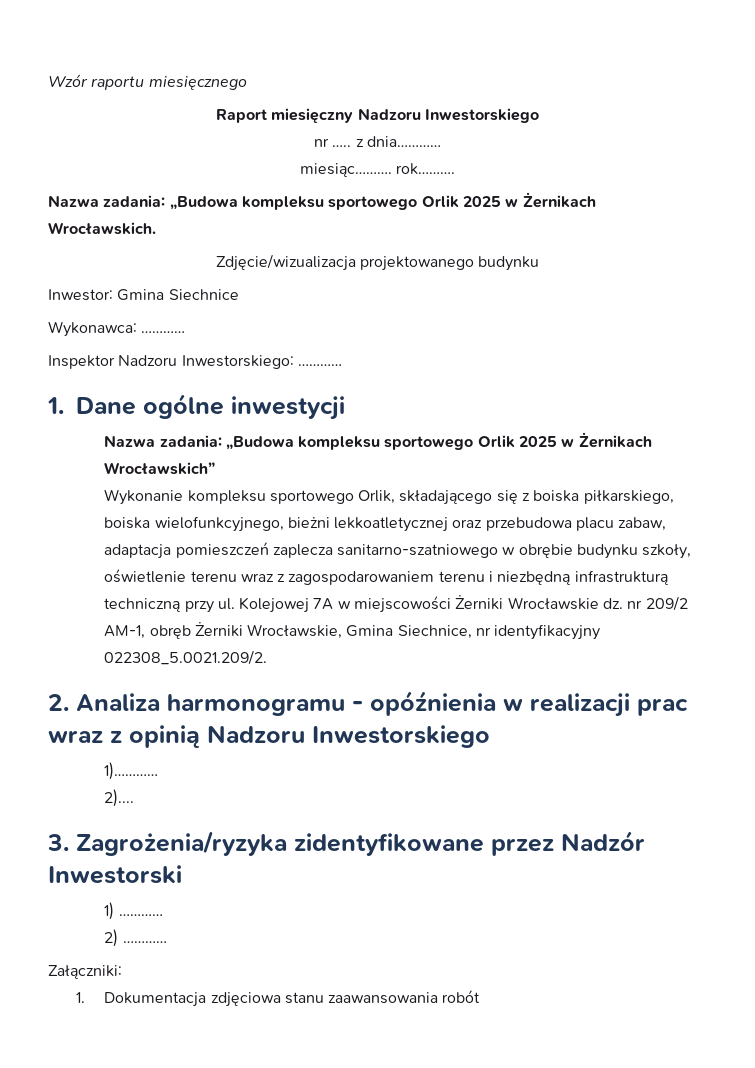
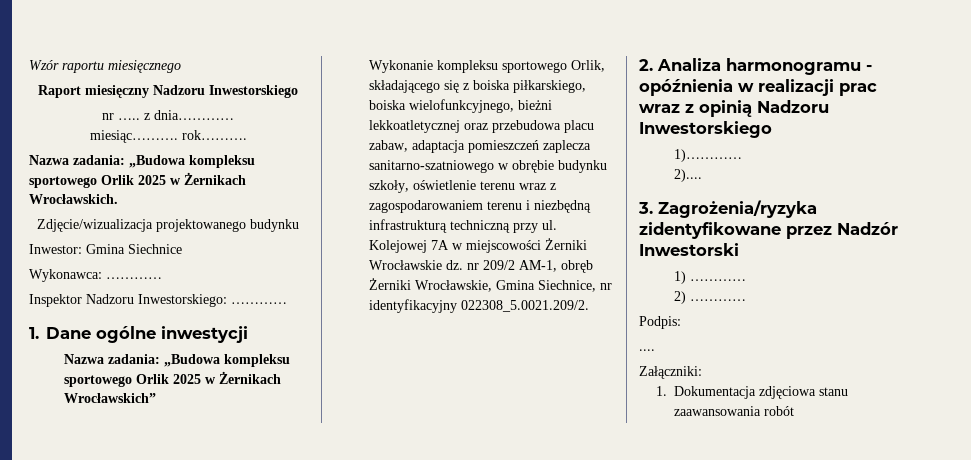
+ Podpis:
+ ....

